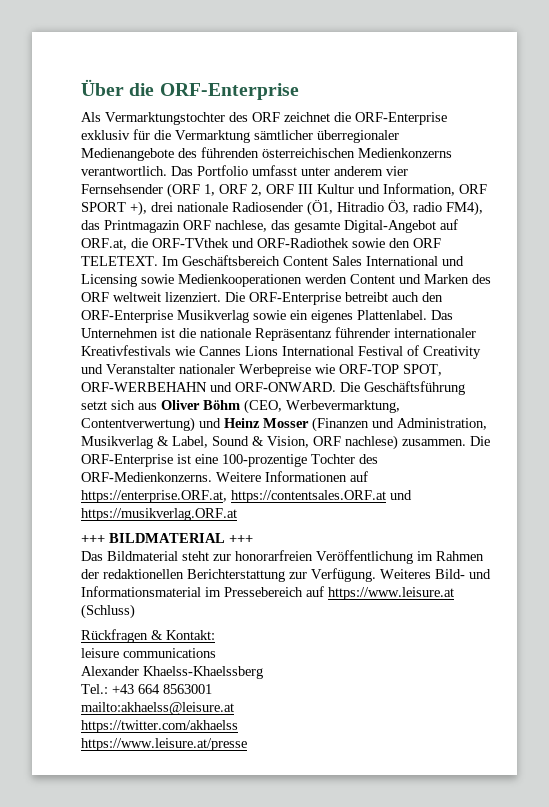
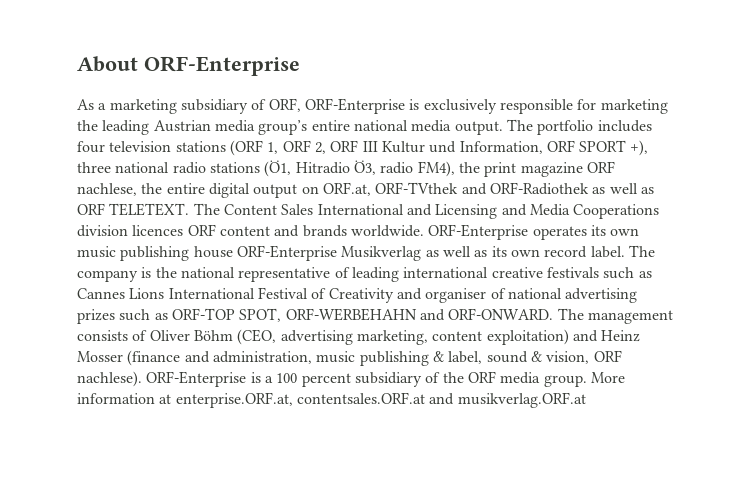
- Über die ORF-Enterprise
+ About ORF-Enterprise
- Als Vermarktungstochter des ORF zeichnet die ORF-Enterprise exklusiv für die Vermarktung sämtlicher überregionaler Medienangebote des führenden österreichischen Medienkonzerns verantwortlich. Das Portfolio umfasst unter anderem vier Fernsehsender (ORF 1, ORF 2, ORF III Kultur und Information, ORF SPORT +), drei nationale Radiosender (Ö1, Hitradio Ö3, radio FM4), das Printmagazin ORF nachlese, das gesamte Digital-Angebot auf ORF.at, die ORF-TVthek und ORF-Radiothek sowie den ORF TELETEXT. Im Geschäftsbereich Content Sales International und Licensing sowie Medienkooperationen werden Content und Marken des ORF weltweit lizenziert. Die ORF-Enterprise betreibt auch den ORF-Enterprise Musikverlag sowie ein eigenes Plattenlabel. Das Unternehmen ist die nationale Repräsentanz führender internationaler Kreativfestivals wie Cannes Lions International Festival of Creativity und Veranstalter nationaler Werbepreise wie ORF-TOP SPOT, ORF-WERBEHAHN und ORF-ONWARD. Die Geschäftsführung setzt sich aus Oliver Böhm (CEO, Werbevermarktung, Contentverwertung) und Heinz Mosser (Finanzen und Administration, Musikverlag & Label, Sound & Vision, ORF nachlese) zusammen. Die ORF-Enterprise ist eine 100-prozentige Tochter des ORF-Medienkonzerns. Weitere Informationen auf https://enterprise.ORF.at, https://contentsales.ORF.at und https://musikverlag.ORF.at
- +++ BILDMATERIAL +++
- Das Bildmaterial steht zur honorarfreien Veröffentlichung im Rahmen der redaktionellen Berichterstattung zur Verfügung. Weiteres Bild- und Informationsmaterial im Pressebereich auf https://www.leisure.at (Schluss)
- Rückfragen & Kontakt:
- leisure communications
- Alexander Khaelss-Khaelssberg
- Tel.: +43 664 8563001
- mailto:akhaelss@leisure.at
- https://twitter.com/akhaelss
- https://www.leisure.at/presse
+ As a marketing subsidiary of ORF, ORF-Enterprise is exclusively responsible for marketing the leading Austrian media group’s entire national media output. The portfolio includes four television stations (ORF 1, ORF 2, ORF III Kultur und Information, ORF SPORT +), three national radio stations (Ö1, Hitradio Ö3, radio FM4), the print magazine ORF nachlese, the entire digital output on ORF.at, ORF-TVthek and ORF-Radiothek as well as ORF TELETEXT. The Content Sales International and Licensing and Media Cooperations division licences ORF content and brands worldwide. ORF-Enterprise operates its own music publishing house ORF-Enterprise Musikverlag as well as its own record label. The company is the national representative of leading international creative festivals such as Cannes Lions International Festival of Creativity and organiser of national advertising prizes such as ORF-TOP SPOT, ORF-WERBEHAHN and ORF-ONWARD. The management consists of Oliver Böhm (CEO, advertising marketing, content exploitation) and Heinz Mosser (finance and administration, music publishing & label, sound & vision, ORF nachlese). ORF-Enterprise is a 100 percent subsidiary of the ORF media group. More information at enterprise.ORF.at, contentsales.ORF.at and musikverlag.ORF.at

